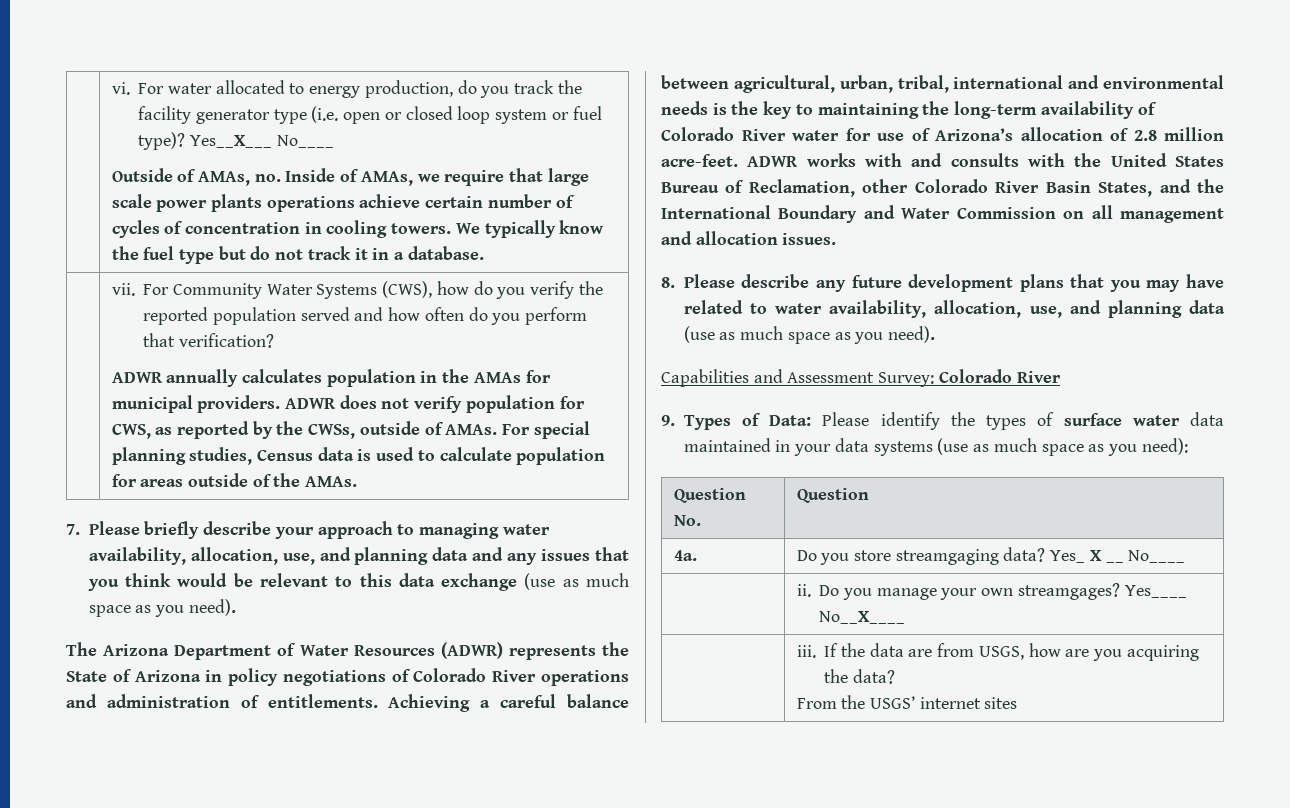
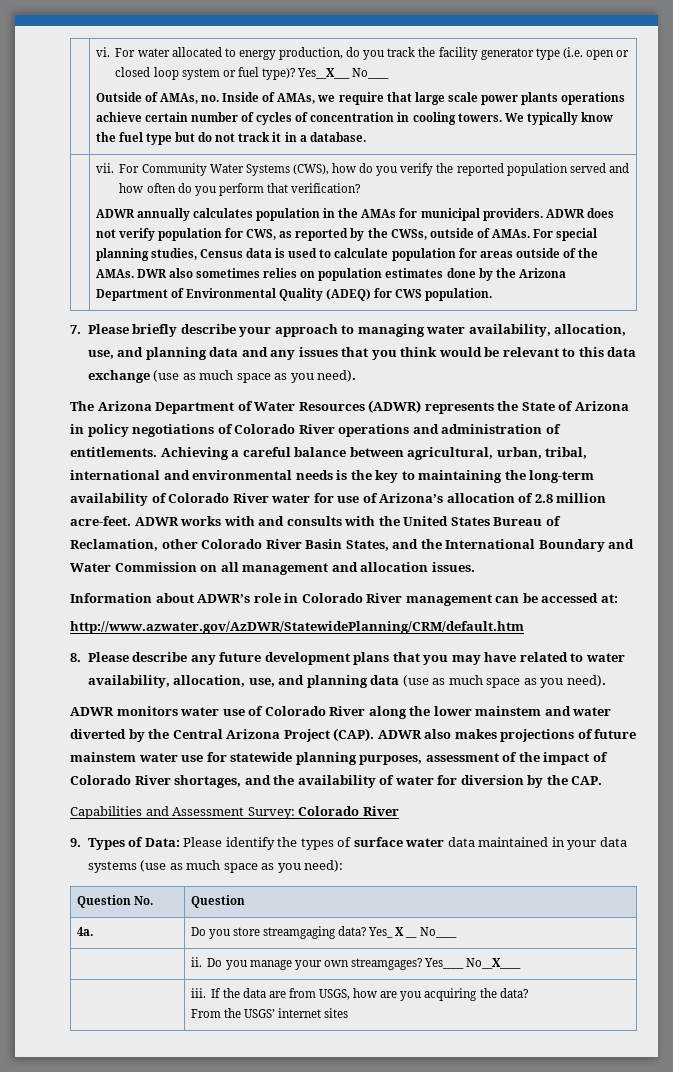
+ DWR also sometimes relies on population estimates done by the Arizona Department of Environmental Quality (ADEQ) for CWS population.
+ Information about ADWR’s role in Colorado River management can be accessed at:
+ http://www.azwater.gov/AzDWR/StatewidePlanning/CRM/default.htm
+ ADWR monitors water use of Colorado River along the lower mainstem and water diverted by the Central Arizona Project (CAP). ADWR also makes projections of future mainstem water use for statewide planning purposes, assessment of the impact of Colorado River shortages, and the availability of water for diversion by the CAP.

